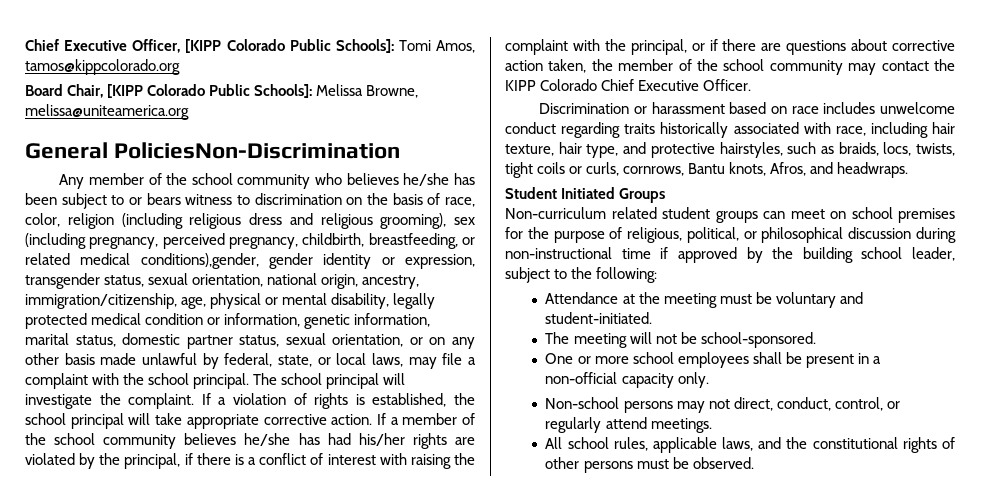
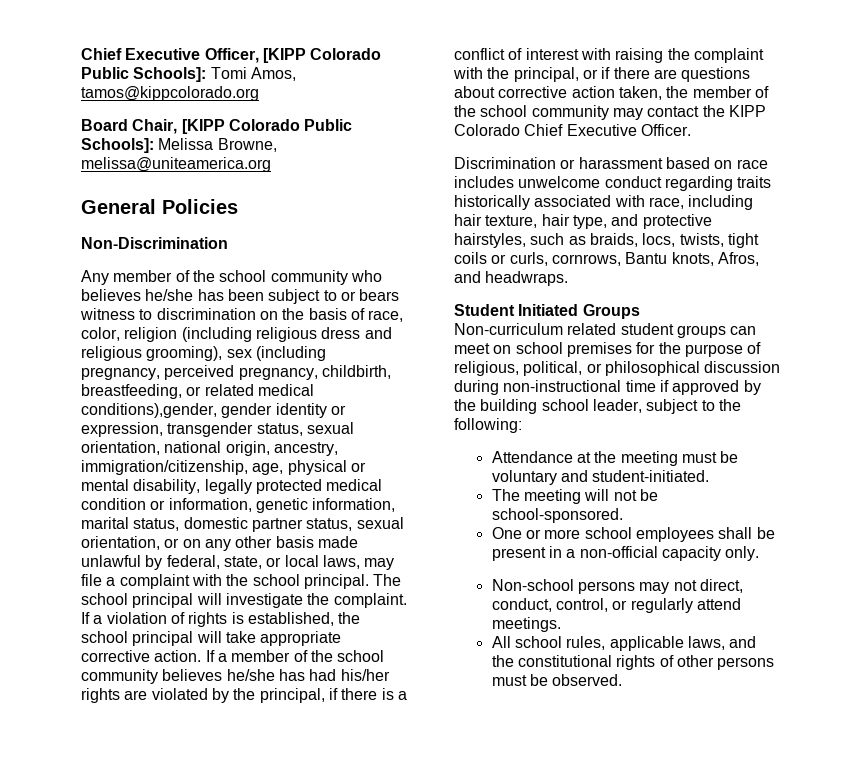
- General PoliciesNon-Discrimination
+ General Policies
+ Non-Discrimination

